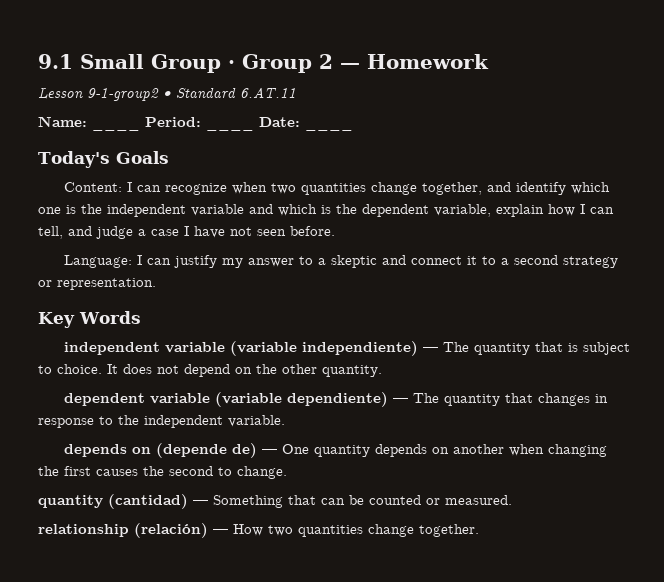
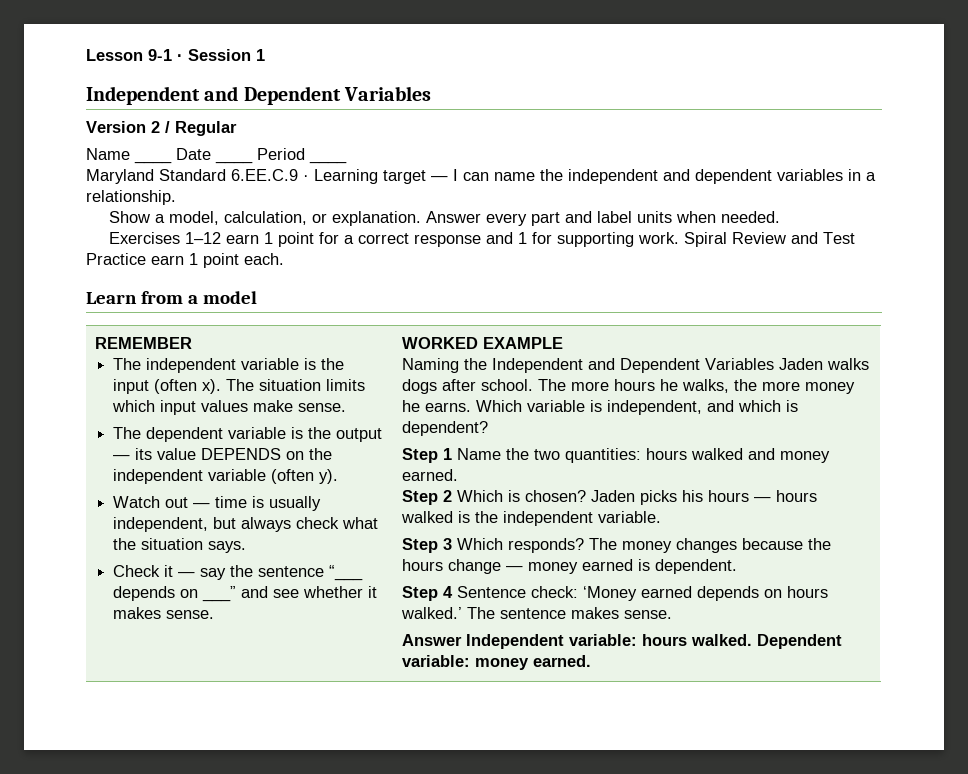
- 9.1 Small Group · Group 2 — Homework
- Lesson 9-1-group2 • Standard 6.AT.11
- Name: ____ Period: ____ Date: ____
- Today's Goals
- Content: I can recognize when two quantities change together, and identify which one is the independent variable and which is the dependent variable, explain how I can tell, and judge a case I have not seen before.
- Language: I can justify my answer to a skeptic and connect it to a second strategy or representation.
- Key Words
- independent variable (variable independiente) — The quantity that is subject to choice. It does not depend on the other quantity.
- dependent variable (variable dependiente) — The quantity that changes in response to the independent variable.
- depends on (depende de) — One quantity depends on another when changing the first causes the second to change.
- quantity (cantidad) — Something that can be counted or measured.
- relationship (relación) — How two quantities change together.
+ Lesson 9-1 · Session 1
+ Independent and Dependent Variables
+ Version 2 / Regular
+ Name ____ Date ____ Period ____
+ Maryland Standard 6.EE.C.9 · Learning target — I can name the independent and dependent variables in a relationship.
+ Show a model, calculation, or explanation. Answer every part and label units when needed.
+ Exercises 1–12 earn 1 point for a correct response and 1 for supporting work. Spiral Review and Test Practice earn 1 point each.
+ Learn from a model
+ REMEMBER
+ The independent variable is the input (often x). The situation limits which input values make sense.
+ The dependent variable is the output — its value DEPENDS on the independent variable (often y).
+ Watch out — time is usually independent, but always check what the situation says.
+ Check it — say the sentence “___ depends on ___” and see whether it makes sense. | WORKED EXAMPLE
+ Naming the Independent and Dependent Variables Jaden walks dogs after school. The more hours he walks, the more money he earns. Which variable is independent, and which is dependent?
+ Step 1 Name the two quantities: hours walked and money earned.
+ Step 2 Which is chosen? Jaden picks his hours — hours walked is the independent variable.
+ Step 3 Which responds? The money changes because the hours change — money earned is dependent.
+ Step 4 Sentence check: ‘Money earned depends on hours walked.’ The sentence makes sense.
+ Answer Independent variable: hours walked. Dependent variable: money earned.

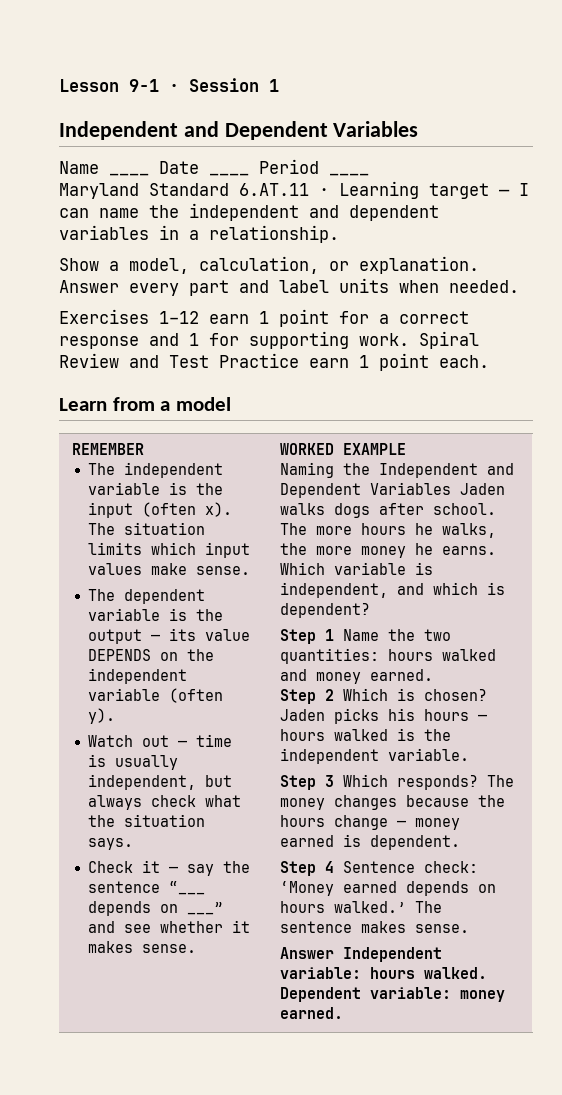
- Version 2 / Regular
- Maryland Standard 6.EE.C.9 · Learning target — I can name the independent and dependent variables in a relationship.
+ Maryland Standard 6.AT.11 · Learning target — I can name the independent and dependent variables in a relationship.

